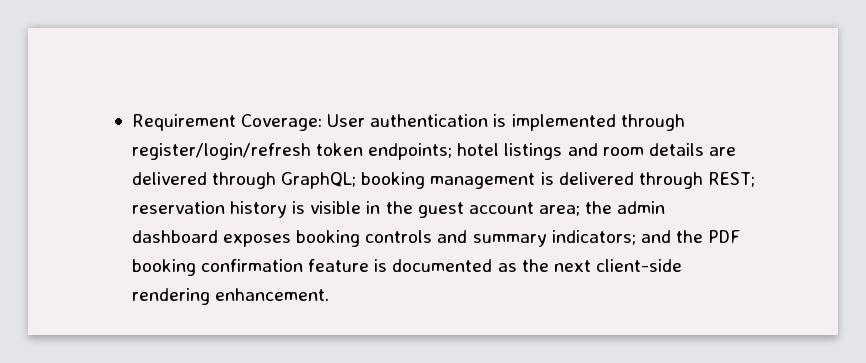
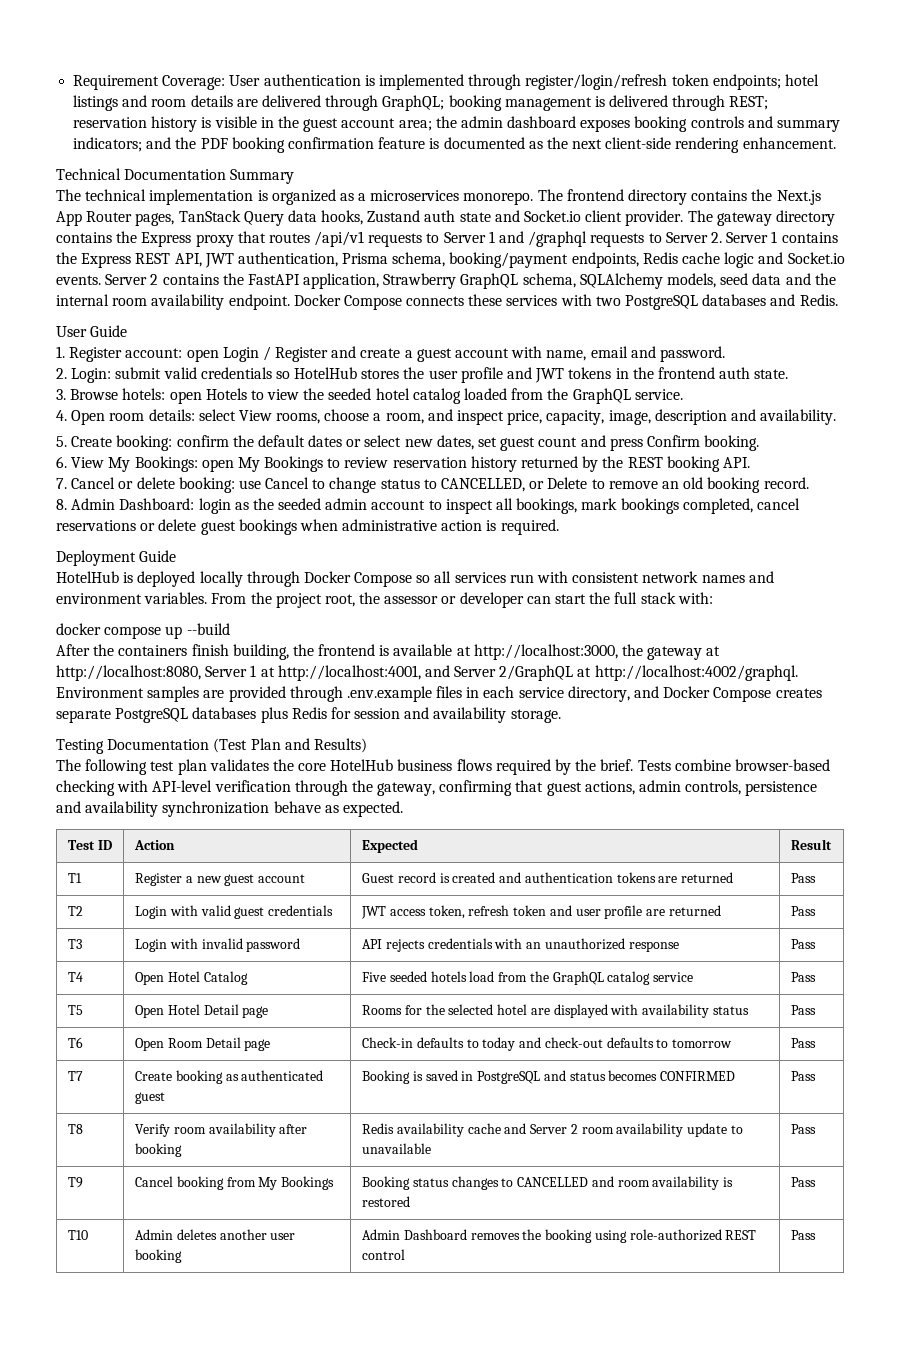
+ Technical Documentation Summary
+ The technical implementation is organized as a microservices monorepo. The frontend directory contains the Next.js App Router pages, TanStack Query data hooks, Zustand auth state and Socket.io client provider. The gateway directory contains the Express proxy that routes /api/v1 requests to Server 1 and /graphql requests to Server 2. Server 1 contains the Express REST API, JWT authentication, Prisma schema, booking/payment endpoints, Redis cache logic and Socket.io events. Server 2 contains the FastAPI application, Strawberry GraphQL schema, SQLAlchemy models, seed data and the internal room availability endpoint. Docker Compose connects these services with two PostgreSQL databases and Redis.
+ User Guide
+ 1. Register account: open Login / Register and create a guest account with name, email and password.
+ 2. Login: submit valid credentials so HotelHub stores the user profile and JWT tokens in the frontend auth state.
+ 3. Browse hotels: open Hotels to view the seeded hotel catalog loaded from the GraphQL service.
+ 4. Open room details: select View rooms, choose a room, and inspect price, capacity, image, description and availability.
+ 5. Create booking: confirm the default dates or select new dates, set guest count and press Confirm booking.
+ 6. View My Bookings: open My Bookings to review reservation history returned by the REST booking API.
+ 7. Cancel or delete booking: use Cancel to change status to CANCELLED, or Delete to remove an old booking record.
+ 8. Admin Dashboard: login as the seeded admin account to inspect all bookings, mark bookings completed, cancel reservations or delete guest bookings when administrative action is required.
+ Deployment Guide
+ HotelHub is deployed locally through Docker Compose so all services run with consistent network names and environment variables. From the project root, the assessor or developer can start the full stack with:
+ docker compose up --build
+ After the containers finish building, the frontend is available at http://localhost:3000, the gateway at http://localhost:8080, Server 1 at http://localhost:4001, and Server 2/GraphQL at http://localhost:4002/graphql. Environment samples are provided through .env.example files in each service directory, and Docker Compose creates separate PostgreSQL databases plus Redis for session and availability storage.
+ Testing Documentation (Test Plan and Results)
+ The following test plan validates the core HotelHub business flows required by the brief. Tests combine browser-based checking with API-level verification through the gateway, confirming that guest actions, admin controls, persistence and availability synchronization behave as expected.
+ Test ID | Action | Expected | Result
+ T1 | Register a new guest account | Guest record is created and authentication tokens are returned | Pass
+ T2 | Login with valid guest credentials | JWT access token, refresh token and user profile are returned | Pass
+ T3 | Login with invalid password | API rejects credentials with an unauthorized response | Pass
+ T4 | Open Hotel Catalog | Five seeded hotels load from the GraphQL catalog service | Pass
+ T5 | Open Hotel Detail page | Rooms for the selected hotel are displayed with availability status | Pass
+ T6 | Open Room Detail page | Check-in defaults to today and check-out defaults to tomorrow | Pass
+ T7 | Create booking as authenticated guest | Booking is saved in PostgreSQL and status becomes CONFIRMED | Pass
+ T8 | Verify room availability after booking | Redis availability cache and Server 2 room availability update to unavailable | Pass
+ T9 | Cancel booking from My Bookings | Booking status changes to CANCELLED and room availability is restored | Pass
+ T10 | Admin deletes another user booking | Admin Dashboard removes the booking using role-authorized REST control | Pass

